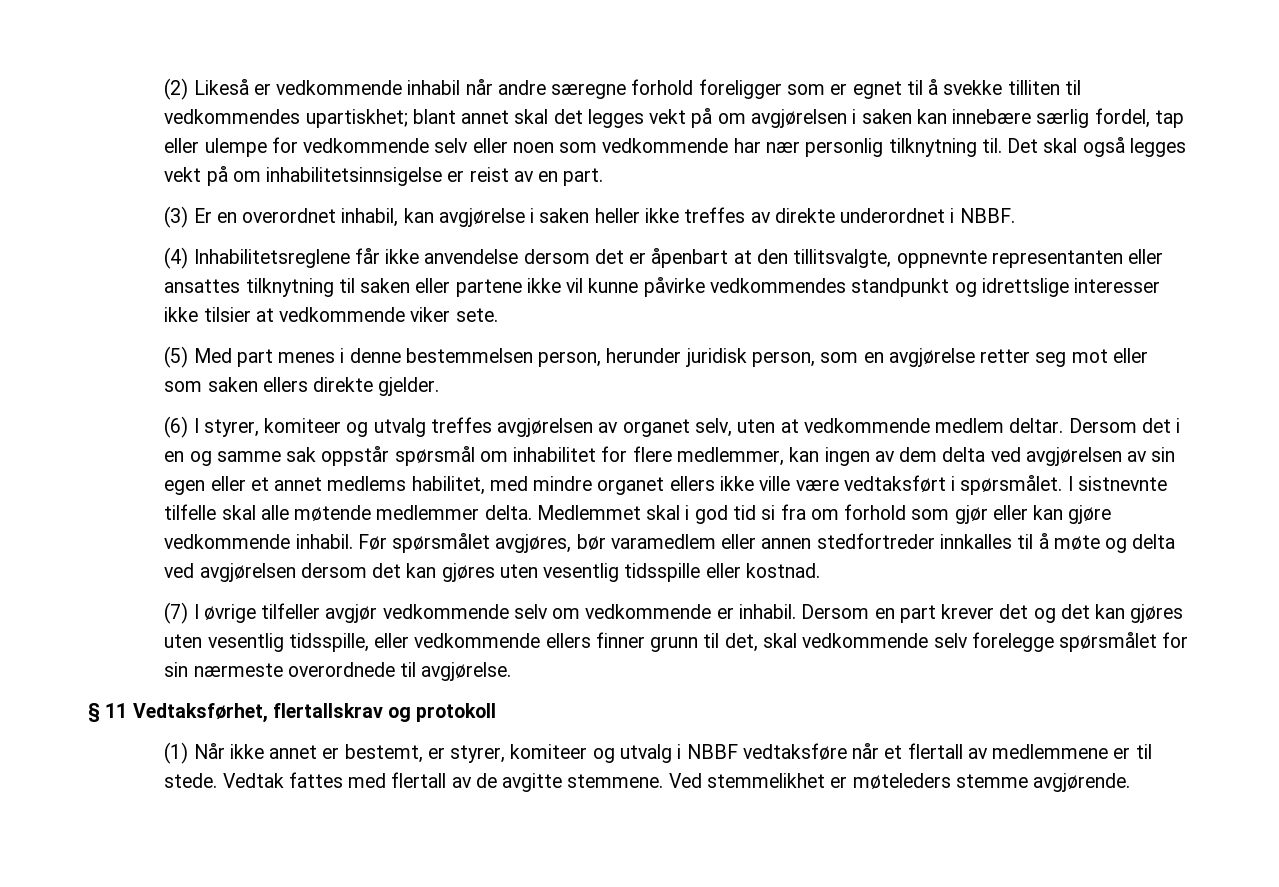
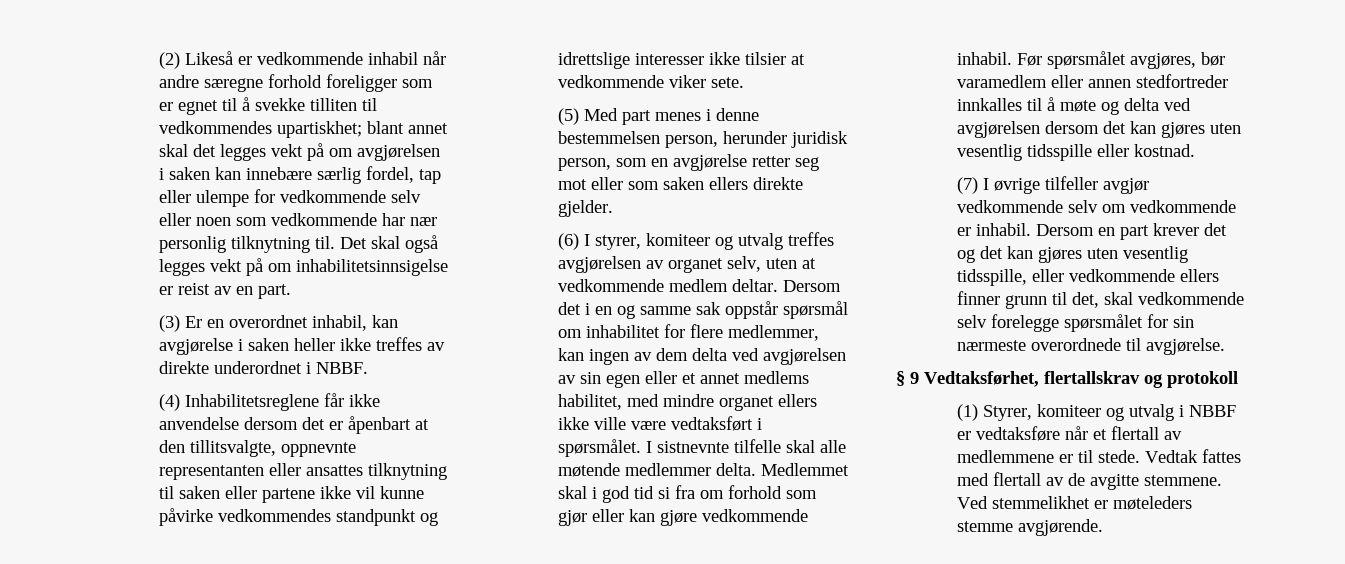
- § 11 Vedtaksførhet, flertallskrav og protokoll
+ § 9 Vedtaksførhet, flertallskrav og protokoll
- (1) Når ikke annet er bestemt, er styrer, komiteer og utvalg i NBBF vedtaksføre når et flertall av medlemmene er til stede.
+ (1) Styrer, komiteer og utvalg i NBBF er vedtaksføre når et flertall av medlemmene er til stede.

